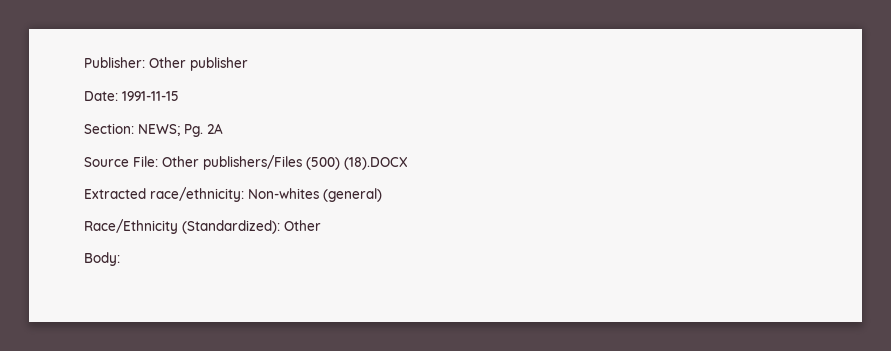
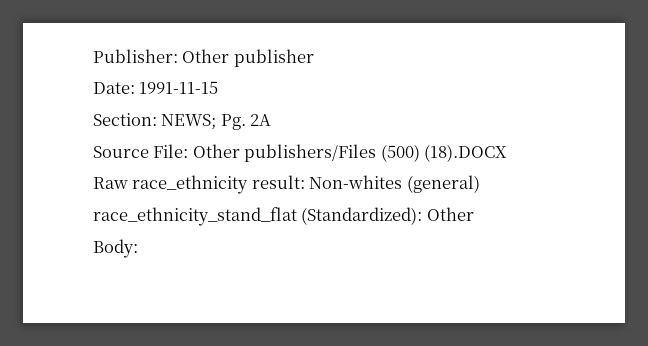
- Extracted race/ethnicity: Non-whites (general)
+ Raw race_ethnicity result: Non-whites (general)
- Race/Ethnicity (Standardized): Other
+ race_ethnicity_stand_flat (Standardized): Other

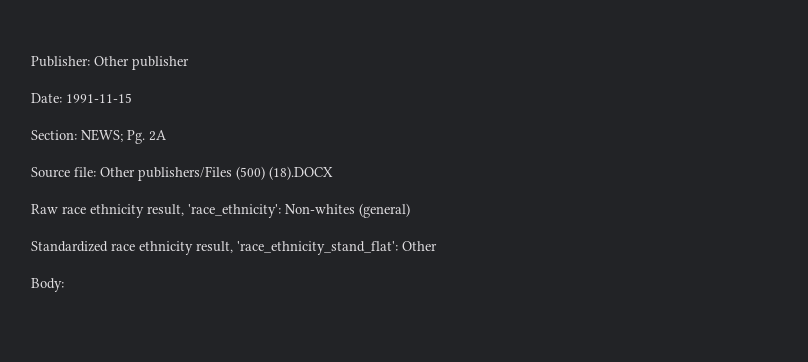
- Source File: Other publishers/Files (500) (18).DOCX
+ Source file: Other publishers/Files (500) (18).DOCX
- Raw race_ethnicity result: Non-whites (general)
- race_ethnicity_stand_flat (Standardized): Other
+ Raw race ethnicity result, 'race_ethnicity': Non-whites (general)
+ Standardized race ethnicity result, 'race_ethnicity_stand_flat': Other

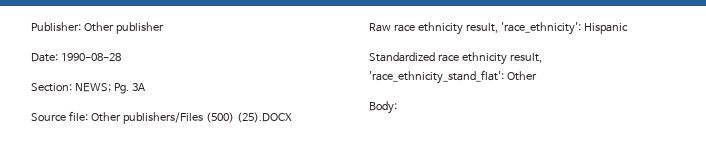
- Date: 1991-11-15
+ Date: 1990-08-28
- Section: NEWS; Pg. 2A
+ Section: NEWS; Pg. 3A
- Source file: Other publishers/Files (500) (18).DOCX
+ Source file: Other publishers/Files (500) (25).DOCX
- Raw race ethnicity result, 'race_ethnicity': Non-whites (general)
+ Raw race ethnicity result, 'race_ethnicity': Hispanic

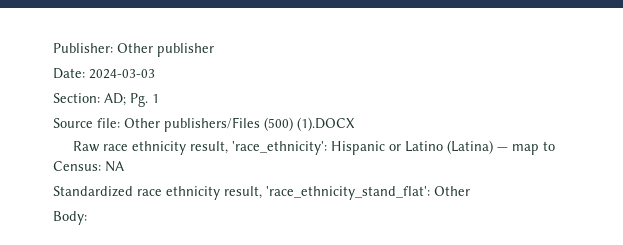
- Date: 1990-08-28
+ Date: 2024-03-03
- Section: NEWS; Pg. 3A
+ Section: AD; Pg. 1
- Source file: Other publishers/Files (500) (25).DOCX
+ Source file: Other publishers/Files (500) (1).DOCX
- Raw race ethnicity result, 'race_ethnicity': Hispanic
+ Raw race ethnicity result, 'race_ethnicity': Hispanic or Latino (Latina) — map to Census: NA

